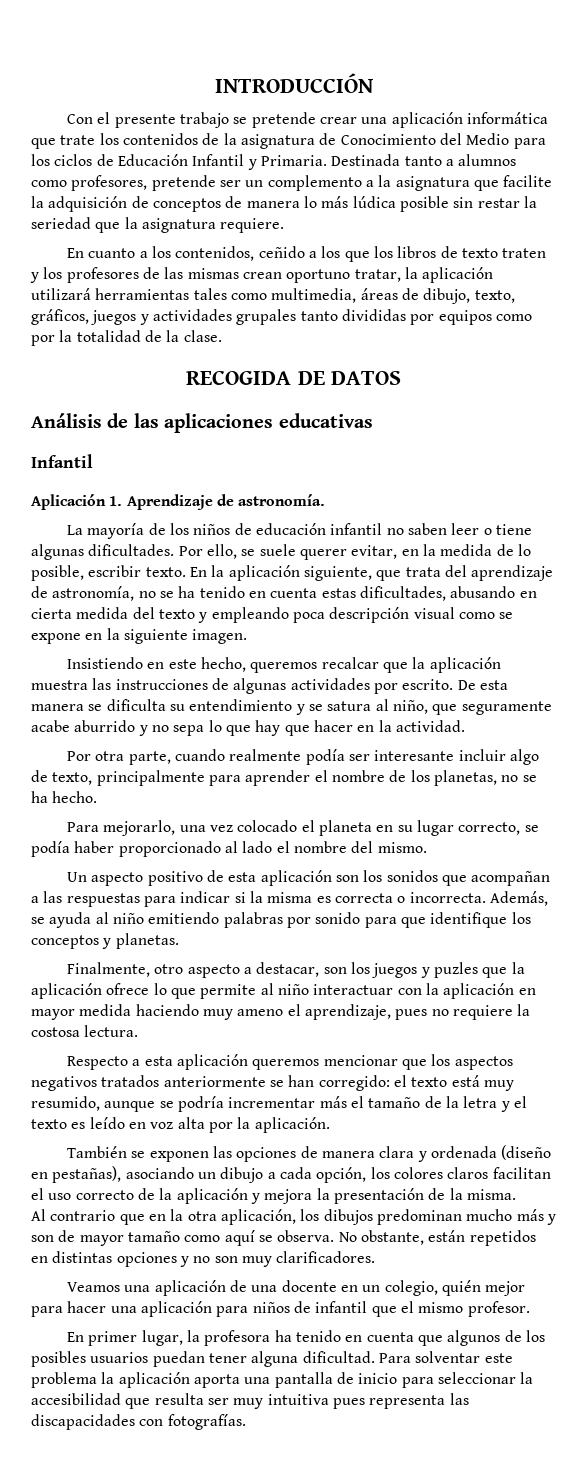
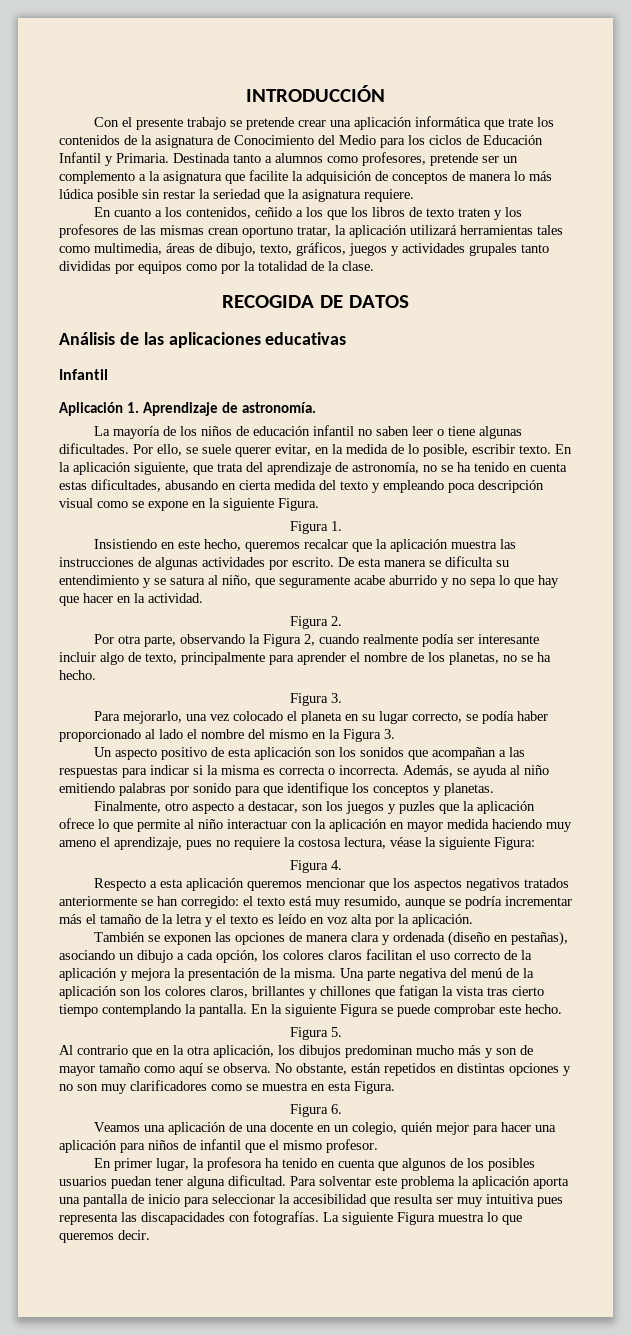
- En la aplicación siguiente, que trata del aprendizaje de astronomía, no se ha tenido en cuenta estas dificultades, abusando en cierta medida del texto y empleando poca descripción visual como se expone en la siguiente imagen.
+ En la aplicación siguiente, que trata del aprendizaje de astronomía, no se ha tenido en cuenta estas dificultades, abusando en cierta medida del texto y empleando poca descripción visual como se expone en la siguiente Figura.
+ Figura 1.
+ Figura 2.
- Por otra parte, cuando realmente podía ser interesante incluir algo de texto, principalmente para aprender el nombre de los planetas, no se ha hecho.
+ Por otra parte, observando la Figura 2, cuando realmente podía ser interesante incluir algo de texto, principalmente para aprender el nombre de los planetas, no se ha hecho.
+ Figura 3.
- Para mejorarlo, una vez colocado el planeta en su lugar correcto, se podía haber proporcionado al lado el nombre del mismo.
+ Para mejorarlo, una vez colocado el planeta en su lugar correcto, se podía haber proporcionado al lado el nombre del mismo en la Figura 3.
- Finalmente, otro aspecto a destacar, son los juegos y puzles que la aplicación ofrece lo que permite al niño interactuar con la aplicación en mayor medida haciendo muy ameno el aprendizaje, pues no requiere la costosa lectura.
+ Finalmente, otro aspecto a destacar, son los juegos y puzles que la aplicación ofrece lo que permite al niño interactuar con la aplicación en mayor medida haciendo muy ameno el aprendizaje, pues no requiere la costosa lectura, véase la siguiente Figura:
+ Figura 4.
+ Una parte negativa del menú de la aplicación son los colores claros, brillantes y chillones que fatigan la vista tras cierto tiempo contemplando la pantalla. En la siguiente Figura se puede comprobar este hecho.
+ Figura 5.
- No obstante, están repetidos en distintas opciones y no son muy clarificadores.
+ No obstante, están repetidos en distintas opciones y no son muy clarificadores como se muestra en esta Figura.
+ Figura 6.
+ La siguiente Figura muestra lo que queremos decir.

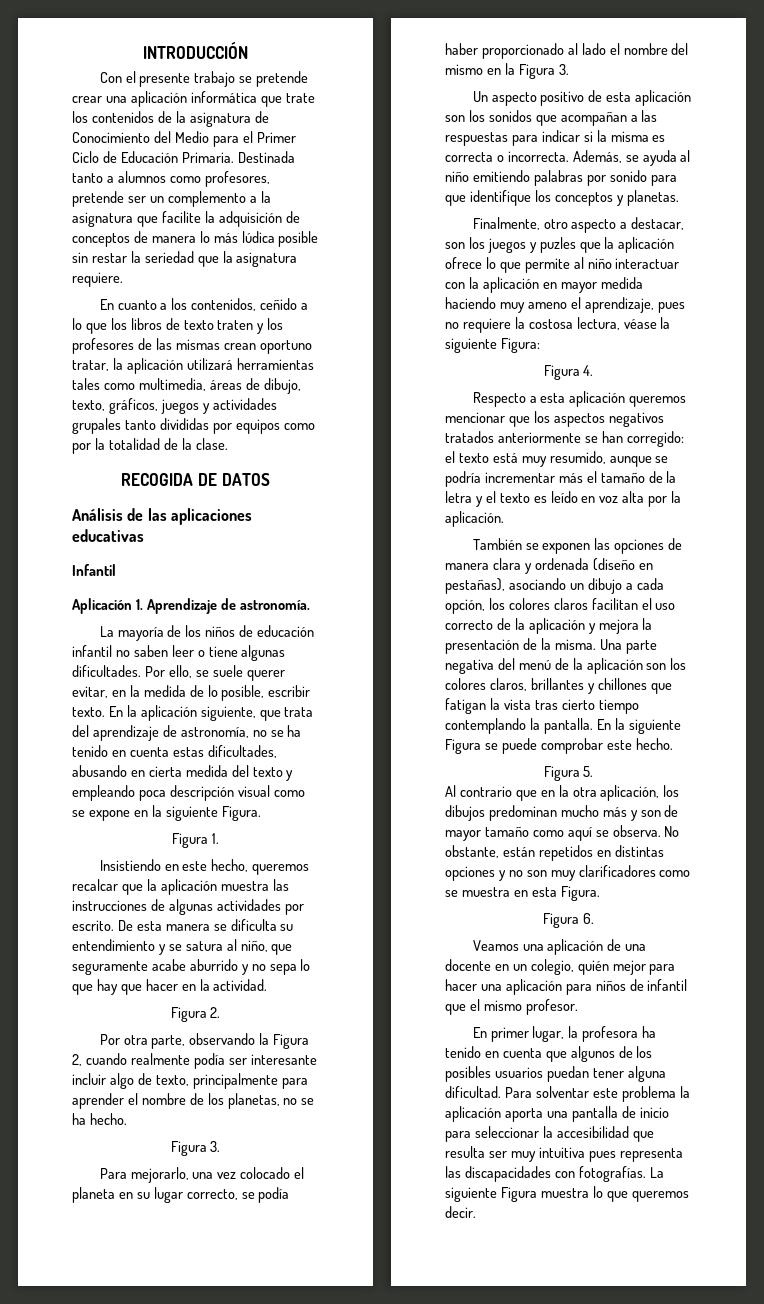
- Con el presente trabajo se pretende crear una aplicación informática que trate los contenidos de la asignatura de Conocimiento del Medio para los ciclos de Educación Infantil y Primaria.
+ Con el presente trabajo se pretende crear una aplicación informática que trate los contenidos de la asignatura de Conocimiento del Medio para el Primer Ciclo de Educación Primaria.
- En cuanto a los contenidos, ceñido a los que los libros de texto traten y los profesores de las mismas crean oportuno tratar, la aplicación utilizará herramientas tales como multimedia, áreas de dibujo, texto, gráficos, juegos y actividades grupales tanto divididas por equipos como por la totalidad de la clase.
+ En cuanto a los contenidos, ceñido a lo que los libros de texto traten y los profesores de las mismas crean oportuno tratar, la aplicación utilizará herramientas tales como multimedia, áreas de dibujo, texto, gráficos, juegos y actividades grupales tanto divididas por equipos como por la totalidad de la clase.

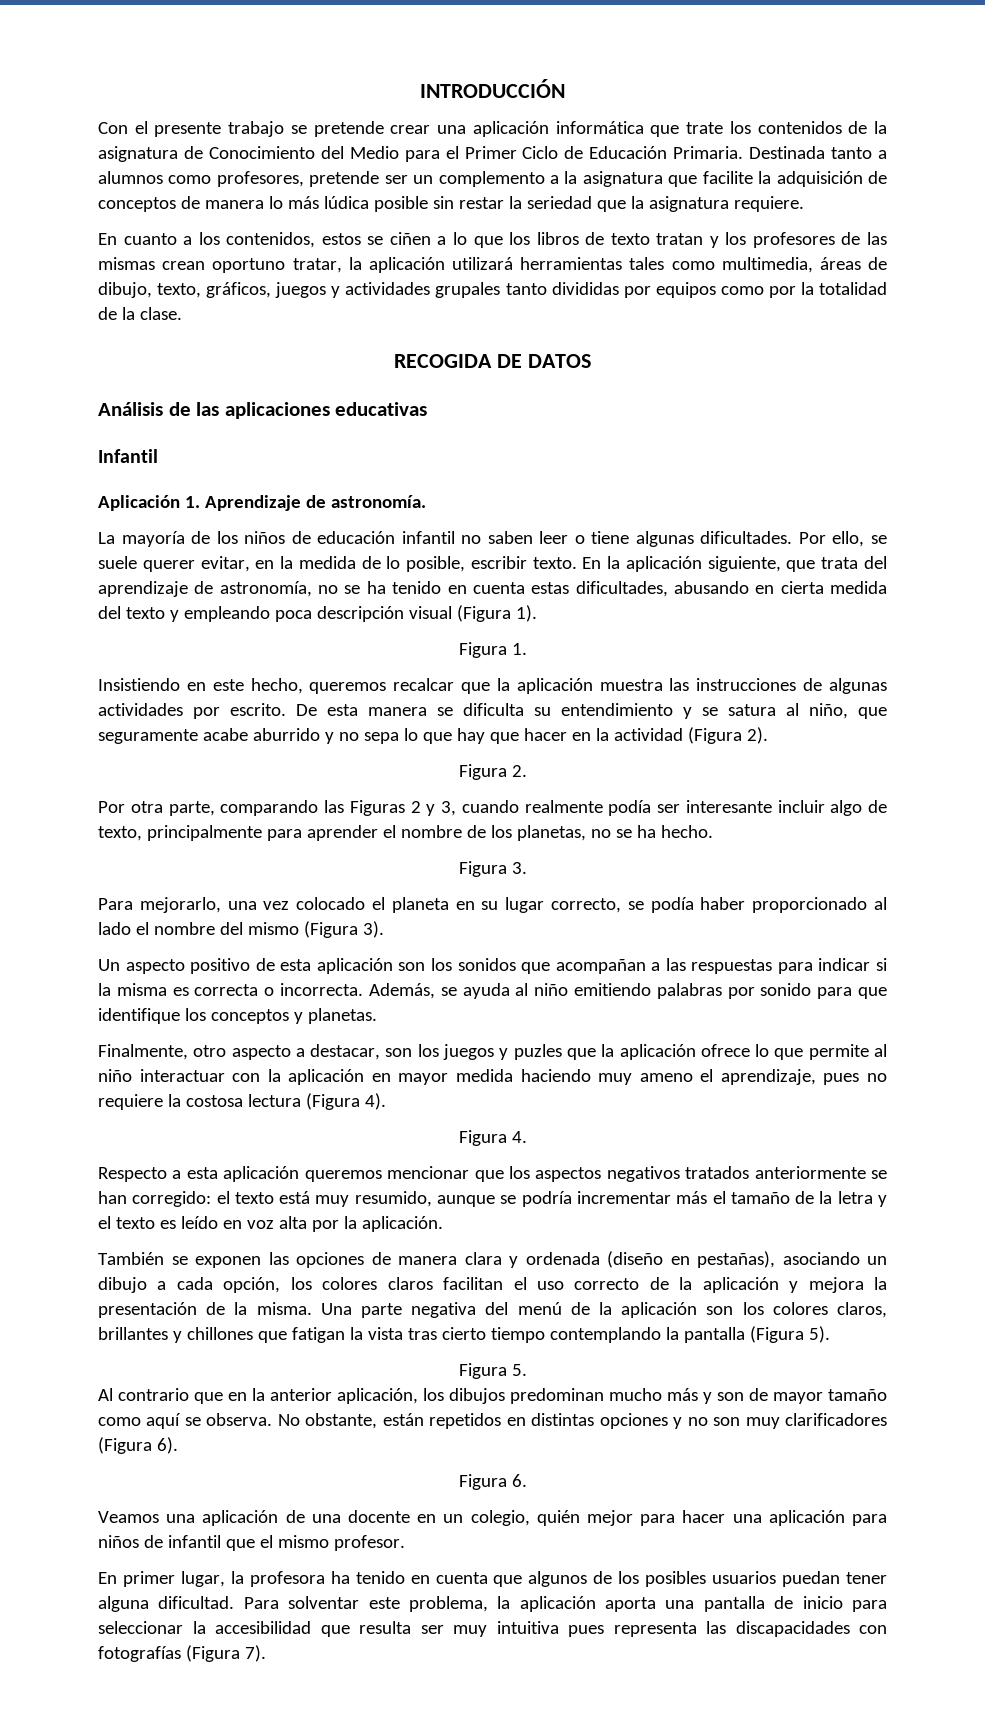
- En cuanto a los contenidos, ceñido a lo que los libros de texto traten y los profesores de las mismas crean oportuno tratar, la aplicación utilizará herramientas tales como multimedia, áreas de dibujo, texto, gráficos, juegos y actividades grupales tanto divididas por equipos como por la totalidad de la clase.
+ En cuanto a los contenidos, estos se ciñen a lo que los libros de texto tratan y los profesores de las mismas crean oportuno tratar, la aplicación utilizará herramientas tales como multimedia, áreas de dibujo, texto, gráficos, juegos y actividades grupales tanto divididas por equipos como por la totalidad de la clase.
- En la aplicación siguiente, que trata del aprendizaje de astronomía, no se ha tenido en cuenta estas dificultades, abusando en cierta medida del texto y empleando poca descripción visual como se expone en la siguiente Figura.
+ En la aplicación siguiente, que trata del aprendizaje de astronomía, no se ha tenido en cuenta estas dificultades, abusando en cierta medida del texto y empleando poca descripción visual (Figura 1).
- De esta manera se dificulta su entendimiento y se satura al niño, que seguramente acabe aburrido y no sepa lo que hay que hacer en la actividad.
+ De esta manera se dificulta su entendimiento y se satura al niño, que seguramente acabe aburrido y no sepa lo que hay que hacer en la actividad (Figura 2).
- Por otra parte, observando la Figura 2, cuando realmente podía ser interesante incluir algo de texto, principalmente para aprender el nombre de los planetas, no se ha hecho.
+ Por otra parte, comparando las Figuras 2 y 3, cuando realmente podía ser interesante incluir algo de texto, principalmente para aprender el nombre de los planetas, no se ha hecho.
- Para mejorarlo, una vez colocado el planeta en su lugar correcto, se podía haber proporcionado al lado el nombre del mismo en la Figura 3.
+ Para mejorarlo, una vez colocado el planeta en su lugar correcto, se podía haber proporcionado al lado el nombre del mismo (Figura 3).
- Finalmente, otro aspecto a destacar, son los juegos y puzles que la aplicación ofrece lo que permite al niño interactuar con la aplicación en mayor medida haciendo muy ameno el aprendizaje, pues no requiere la costosa lectura, véase la siguiente Figura:
+ Finalmente, otro aspecto a destacar, son los juegos y puzles que la aplicación ofrece lo que permite al niño interactuar con la aplicación en mayor medida haciendo muy ameno el aprendizaje, pues no requiere la costosa lectura (Figura 4).
- Una parte negativa del menú de la aplicación son los colores claros, brillantes y chillones que fatigan la vista tras cierto tiempo contemplando la pantalla. En la siguiente Figura se puede comprobar este hecho.
+ Una parte negativa del menú de la aplicación son los colores claros, brillantes y chillones que fatigan la vista tras cierto tiempo contemplando la pantalla (Figura 5).
- Al contrario que en la otra aplicación, los dibujos predominan mucho más y son de mayor tamaño como aquí se observa.
+ Al contrario que en la anterior aplicación, los dibujos predominan mucho más y son de mayor tamaño como aquí se observa.
- No obstante, están repetidos en distintas opciones y no son muy clarificadores como se muestra en esta Figura.
+ No obstante, están repetidos en distintas opciones y no son muy clarificadores (Figura 6).
- Para solventar este problema la aplicación aporta una pantalla de inicio para seleccionar la accesibilidad que resulta ser muy intuitiva pues representa las discapacidades con fotografías. La siguiente Figura muestra lo que queremos decir.
+ Para solventar este problema, la aplicación aporta una pantalla de inicio para seleccionar la accesibilidad que resulta ser muy intuitiva pues representa las discapacidades con fotografías (Figura 7).

